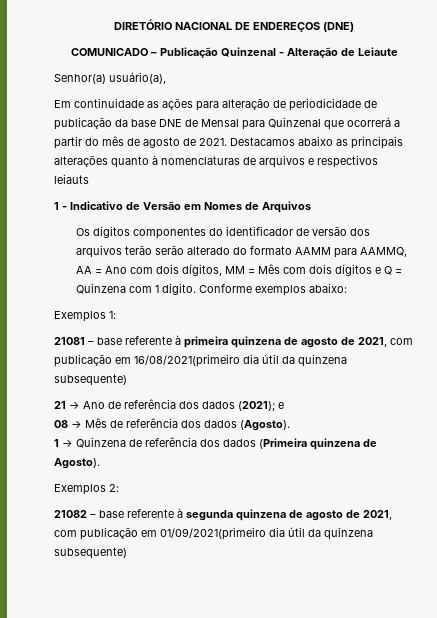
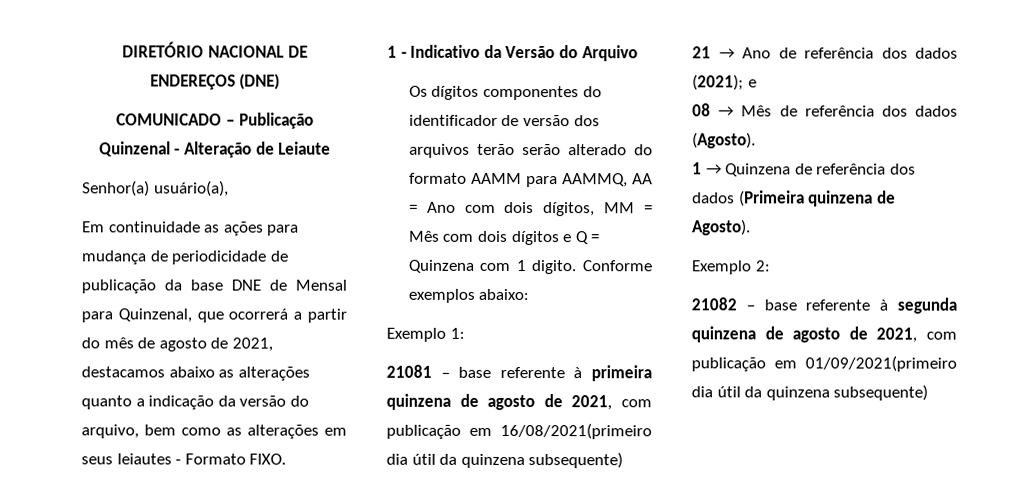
- Em continuidade as ações para alteração de periodicidade de publicação da base DNE de Mensal para Quinzenal que ocorrerá a partir do mês de agosto de 2021. Destacamos abaixo as principais alterações quanto à nomenclaturas de arquivos e respectivos leiauts
- 1 - Indicativo de Versão em Nomes de Arquivos
+ Em continuidade as ações para mudança de periodicidade de publicação da base DNE de Mensal para Quinzenal, que ocorrerá a partir do mês de agosto de 2021, destacamos abaixo as alterações quanto a indicação da versão do arquivo, bem como as alterações em seus leiautes - Formato FIXO.
+ 1 - Indicativo da Versão do Arquivo
- Exemplos 1:
+ Exemplo 1:
- Exemplos 2:
+ Exemplo 2:

